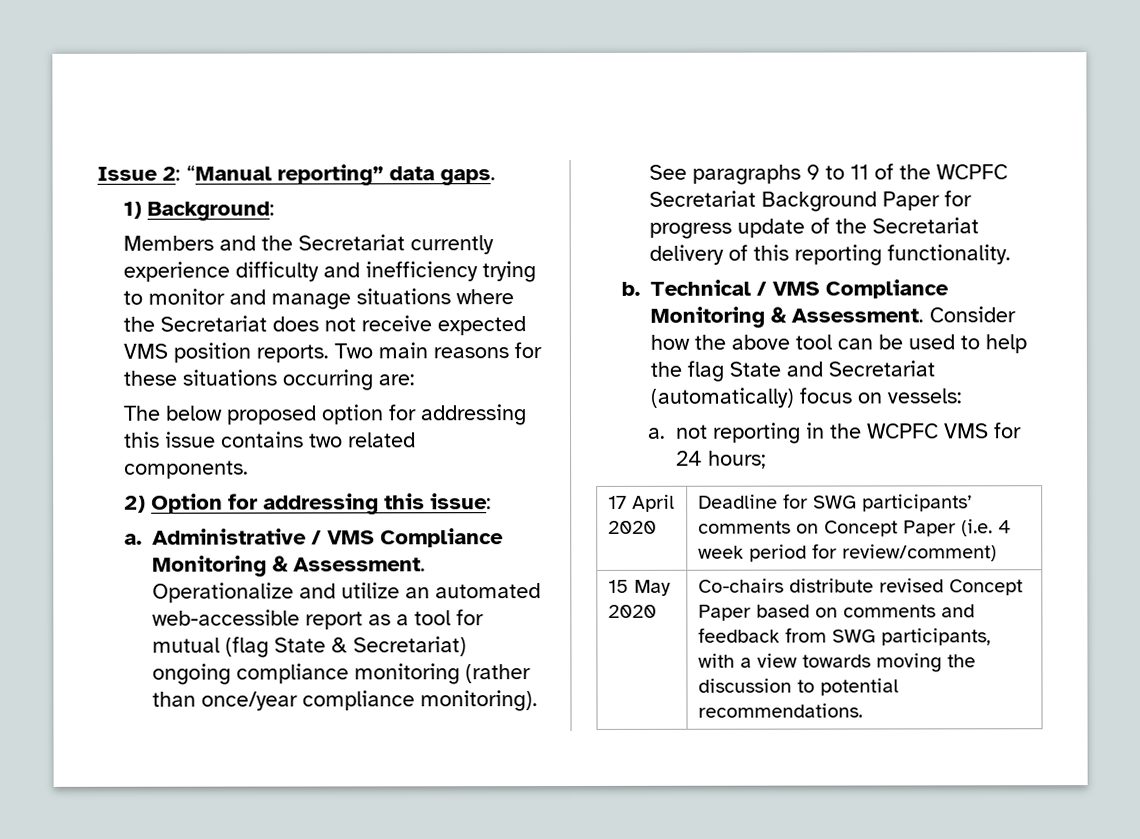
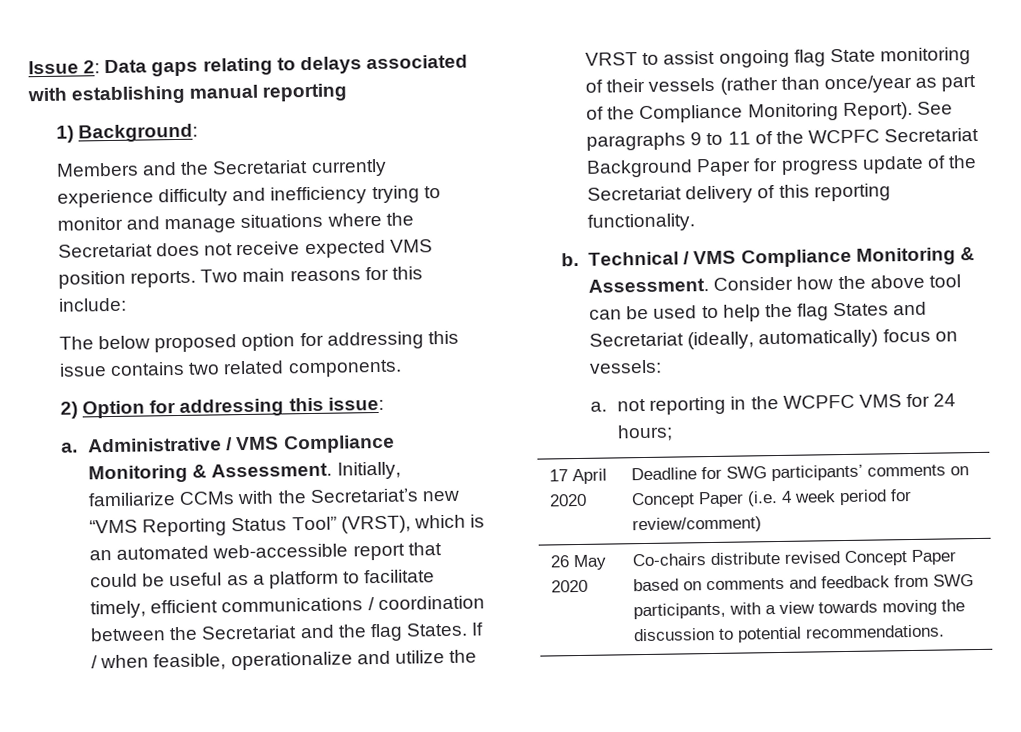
- Issue 2: “Manual reporting” data gaps.
+ Issue 2: Data gaps relating to delays associated with establishing manual reporting
- Two main reasons for these situations occurring are:
+ Two main reasons for this include:
- Operationalize and utilize an automated web-accessible report as a tool for mutual (flag State & Secretariat) ongoing compliance monitoring (rather than once/year compliance monitoring).
+ Initially, familiarize CCMs with the Secretariat’s new “VMS Reporting Status Tool” (VRST), which is an automated web-accessible report that could be useful as a platform to facilitate timely, efficient communications / coordination between the Secretariat and the flag States. If / when feasible, operationalize and utilize the VRST to assist ongoing flag State monitoring of their vessels (rather than once/year as part of the Compliance Monitoring Report).
- Consider how the above tool can be used to help the flag State and Secretariat (automatically) focus on vessels:
+ Consider how the above tool can be used to help the flag States and Secretariat (ideally, automatically) focus on vessels:
- 15 May 2020 | Co-chairs distribute revised Concept Paper based on comments and feedback from SWG participants, with a view towards moving the discussion to potential recommendations.
+ 26 May 2020 | Co-chairs distribute revised Concept Paper based on comments and feedback from SWG participants, with a view towards moving the discussion to potential recommendations.

